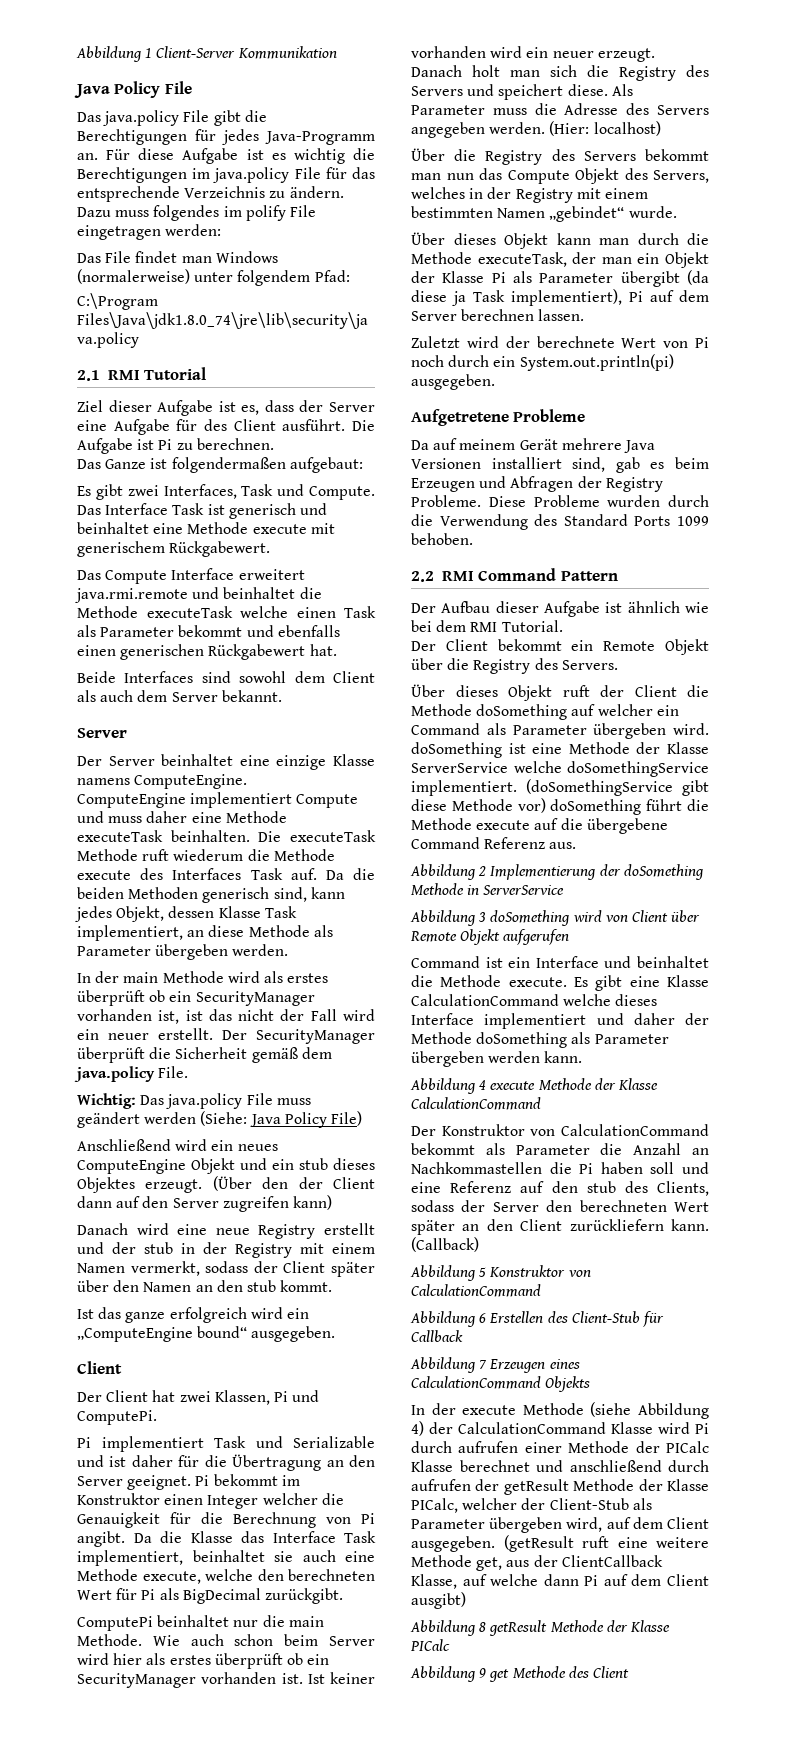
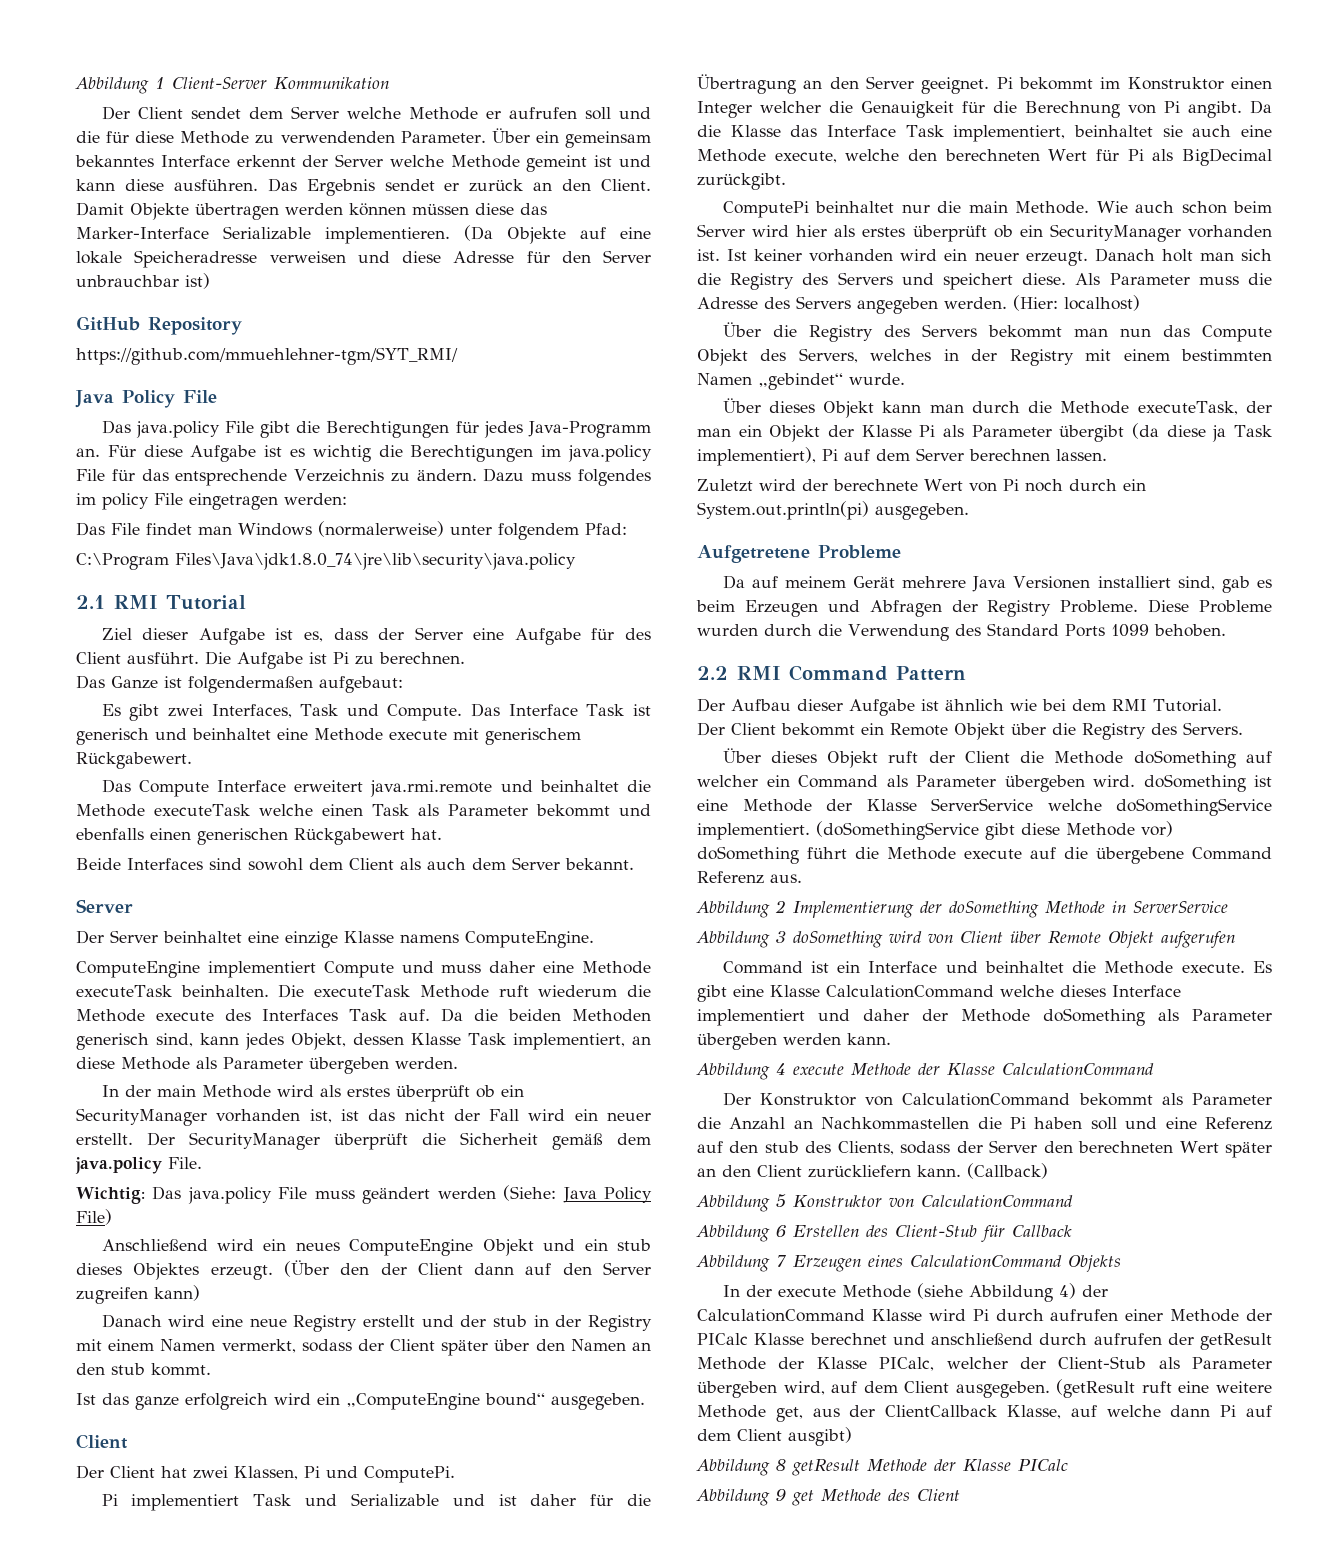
+ Der Client sendet dem Server welche Methode er aufrufen soll und die für diese Methode zu verwendenden Parameter. Über ein gemeinsam bekanntes Interface erkennt der Server welche Methode gemeint ist und kann diese ausführen. Das Ergebnis sendet er zurück an den Client. Damit Objekte übertragen werden können müssen diese das Marker-Interface Serializable implementieren. (Da Objekte auf eine lokale Speicheradresse verweisen und diese Adresse für den Server unbrauchbar ist)
+ GitHub Repository
+ https://github.com/mmuehlehner-tgm/SYT_RMI/
- Dazu muss folgendes im polify File eingetragen werden:
+ Dazu muss folgendes im policy File eingetragen werden:

